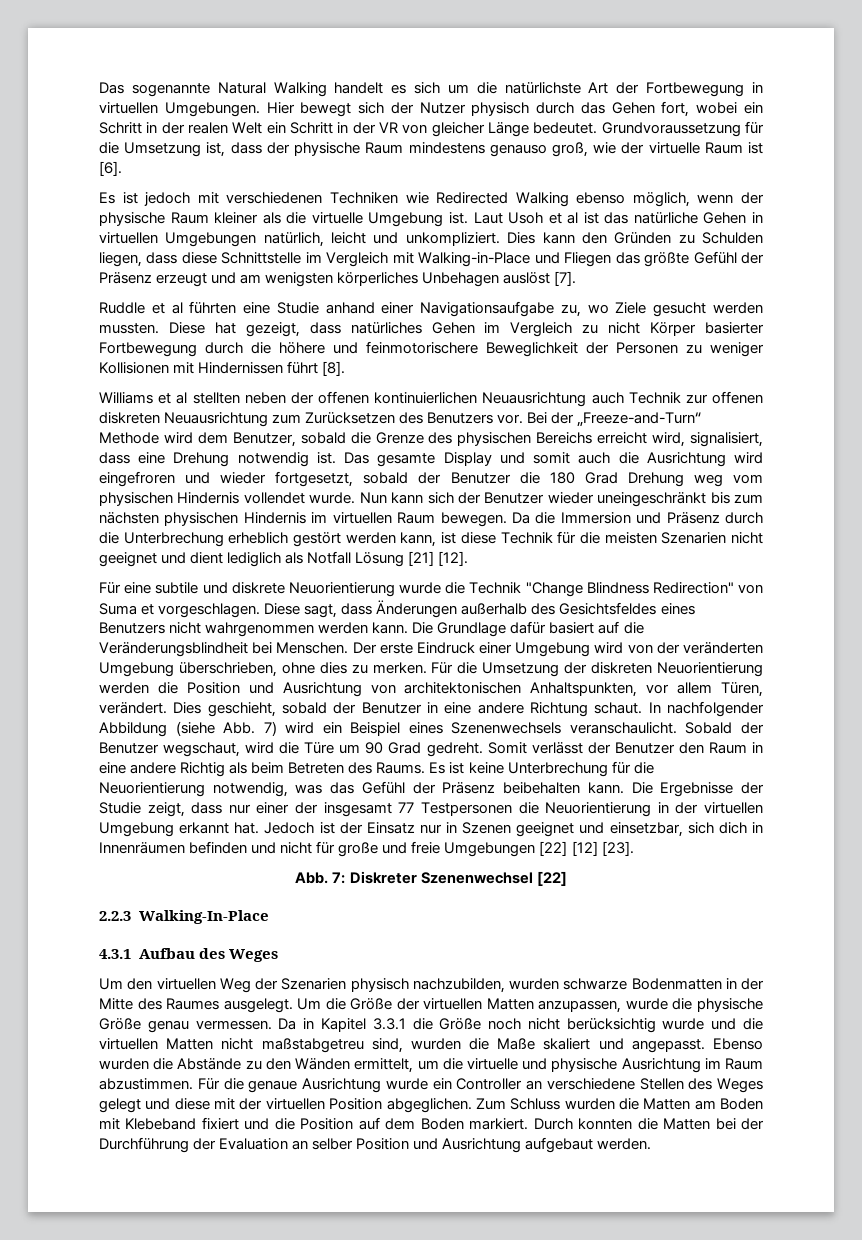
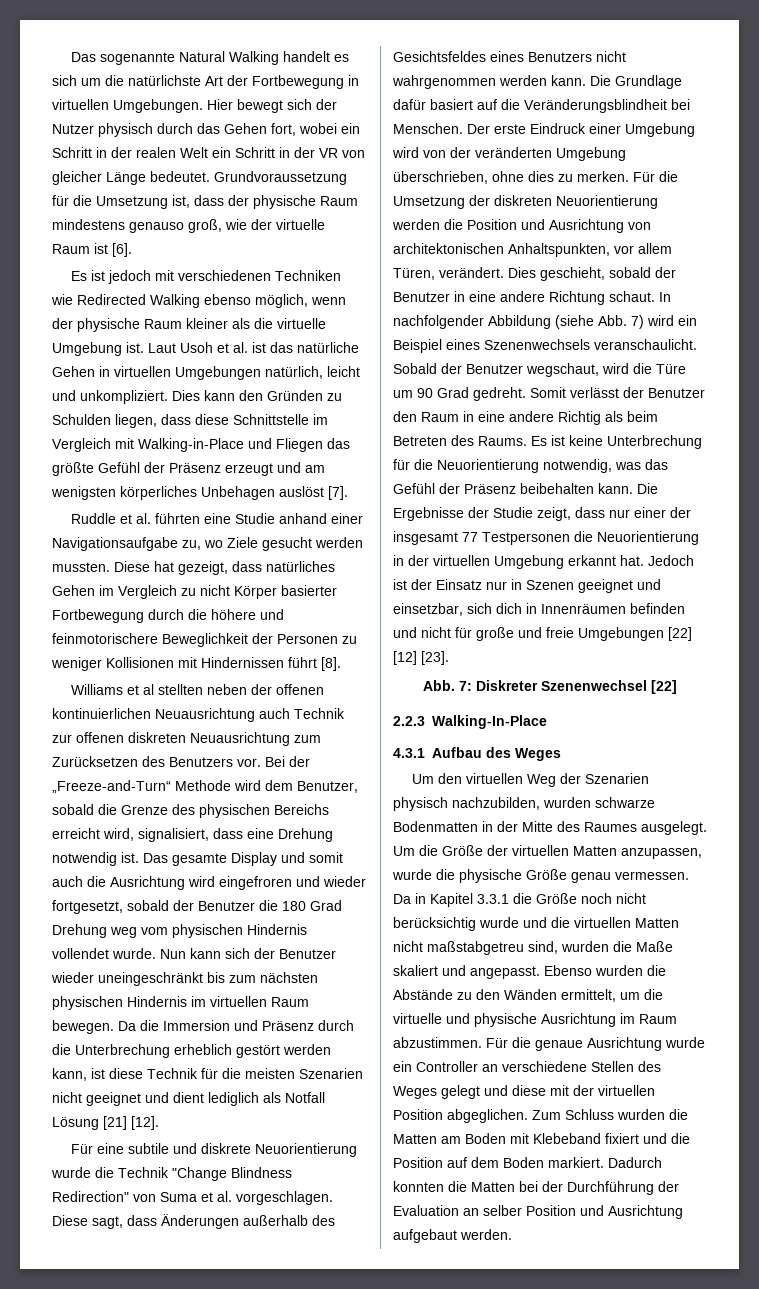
- Laut Usoh et al ist das natürliche Gehen in virtuellen Umgebungen natürlich, leicht und unkompliziert.
+ Laut Usoh et al. ist das natürliche Gehen in virtuellen Umgebungen natürlich, leicht und unkompliziert.
- Ruddle et al führten eine Studie anhand einer Navigationsaufgabe zu, wo Ziele gesucht werden mussten.
+ Ruddle et al. führten eine Studie anhand einer Navigationsaufgabe zu, wo Ziele gesucht werden mussten.
- Für eine subtile und diskrete Neuorientierung wurde die Technik "Change Blindness Redirection" von Suma et vorgeschlagen.
+ Für eine subtile und diskrete Neuorientierung wurde die Technik "Change Blindness Redirection" von Suma et al. vorgeschlagen.
- Durch konnten die Matten bei der Durchführung der Evaluation an selber Position und Ausrichtung aufgebaut werden.
+ Dadurch konnten die Matten bei der Durchführung der Evaluation an selber Position und Ausrichtung aufgebaut werden.

